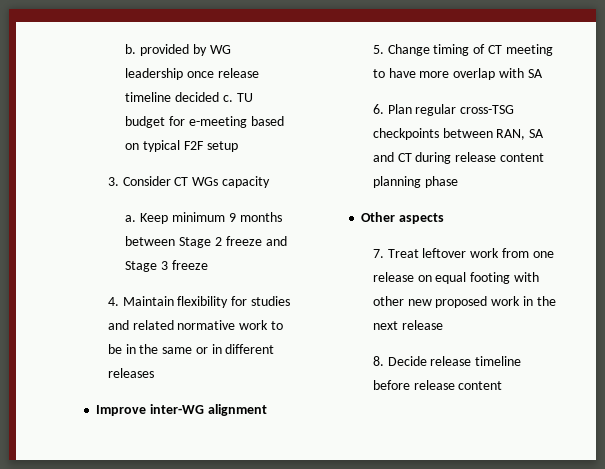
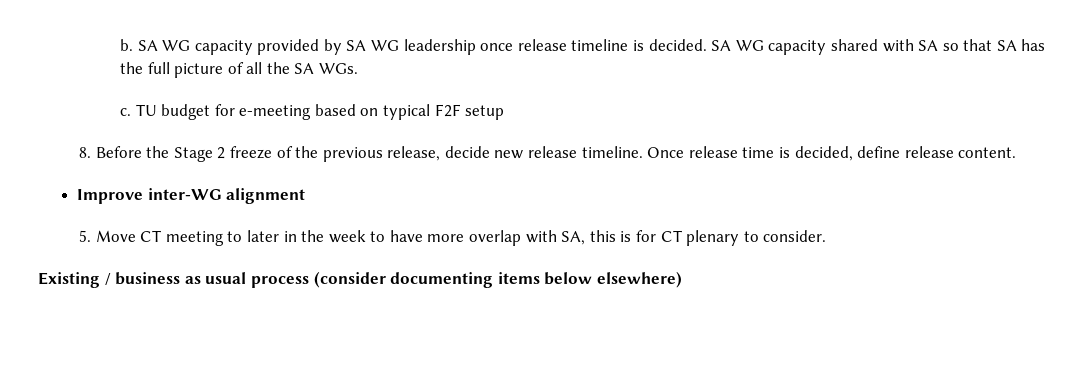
- b. provided by WG leadership once release timeline decided c.
+ b. SA WG capacity provided by SA WG leadership once release timeline is decided. SA WG capacity shared with SA so that SA has the full picture of all the SA WGs.
+ c.
- 3. Consider CT WGs capacity
- a. Keep minimum 9 months between Stage 2 freeze and Stage 3 freeze
- 4. Maintain flexibility for studies and related normative work to be in the same or in different releases
+ 8. Before the Stage 2 freeze of the previous release, decide new release timeline. Once release time is decided, define release content.
  Improve inter-WG alignment
- 5. Change timing of CT meeting to have more overlap with SA
- 6. Plan regular cross-TSG checkpoints between RAN, SA and CT during release content planning phase
- Other aspects
- 7. Treat leftover work from one release on equal footing with other new proposed work in the next release
- 8. Decide release timeline before release content
+ 5. Move CT meeting to later in the week to have more overlap with SA, this is for CT plenary to consider.
+ Existing / business as usual process (consider documenting items below elsewhere)

